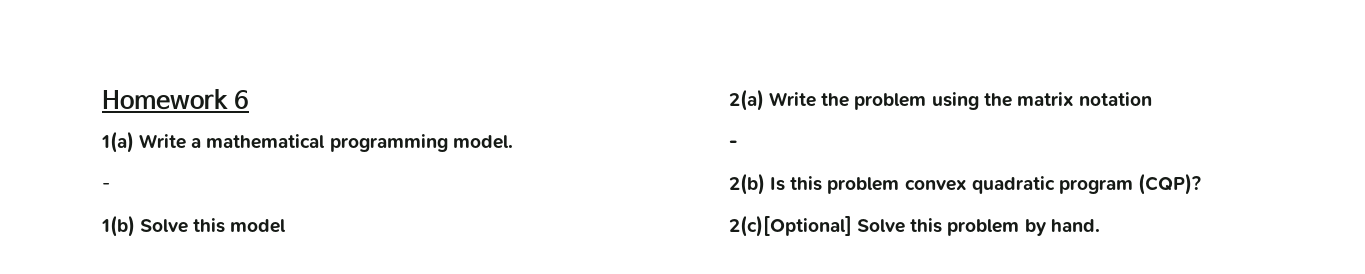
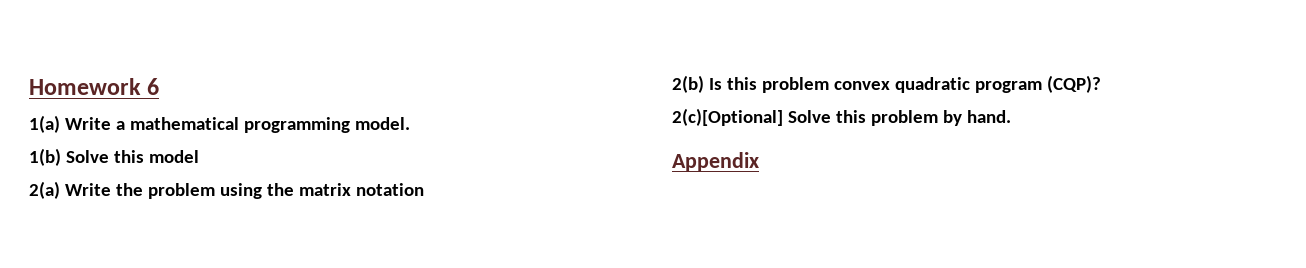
  1(a) Write a mathematical programming model.
- -
  2(a) Write the problem using the matrix notation
- -
+ Appendix

